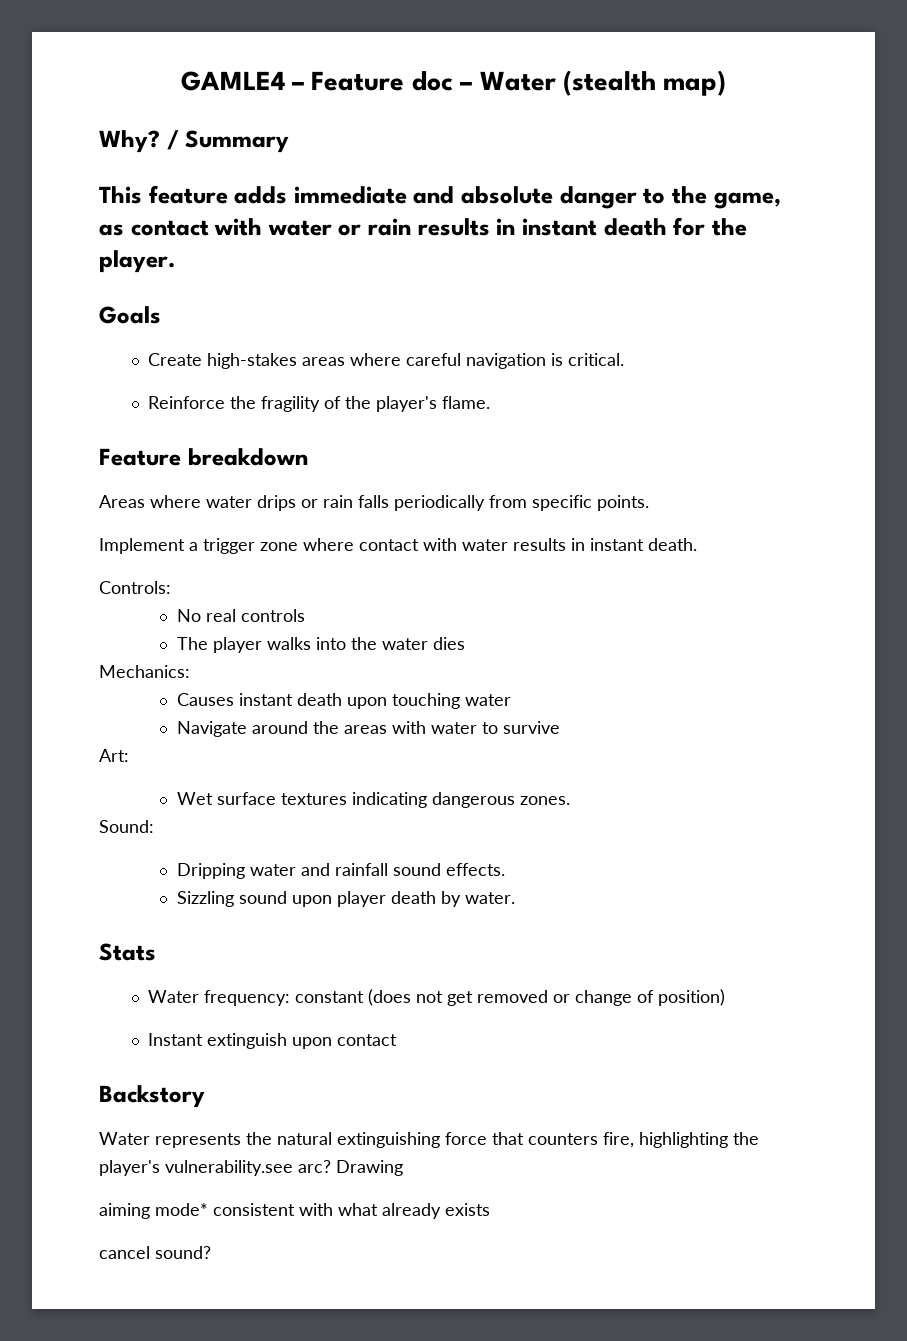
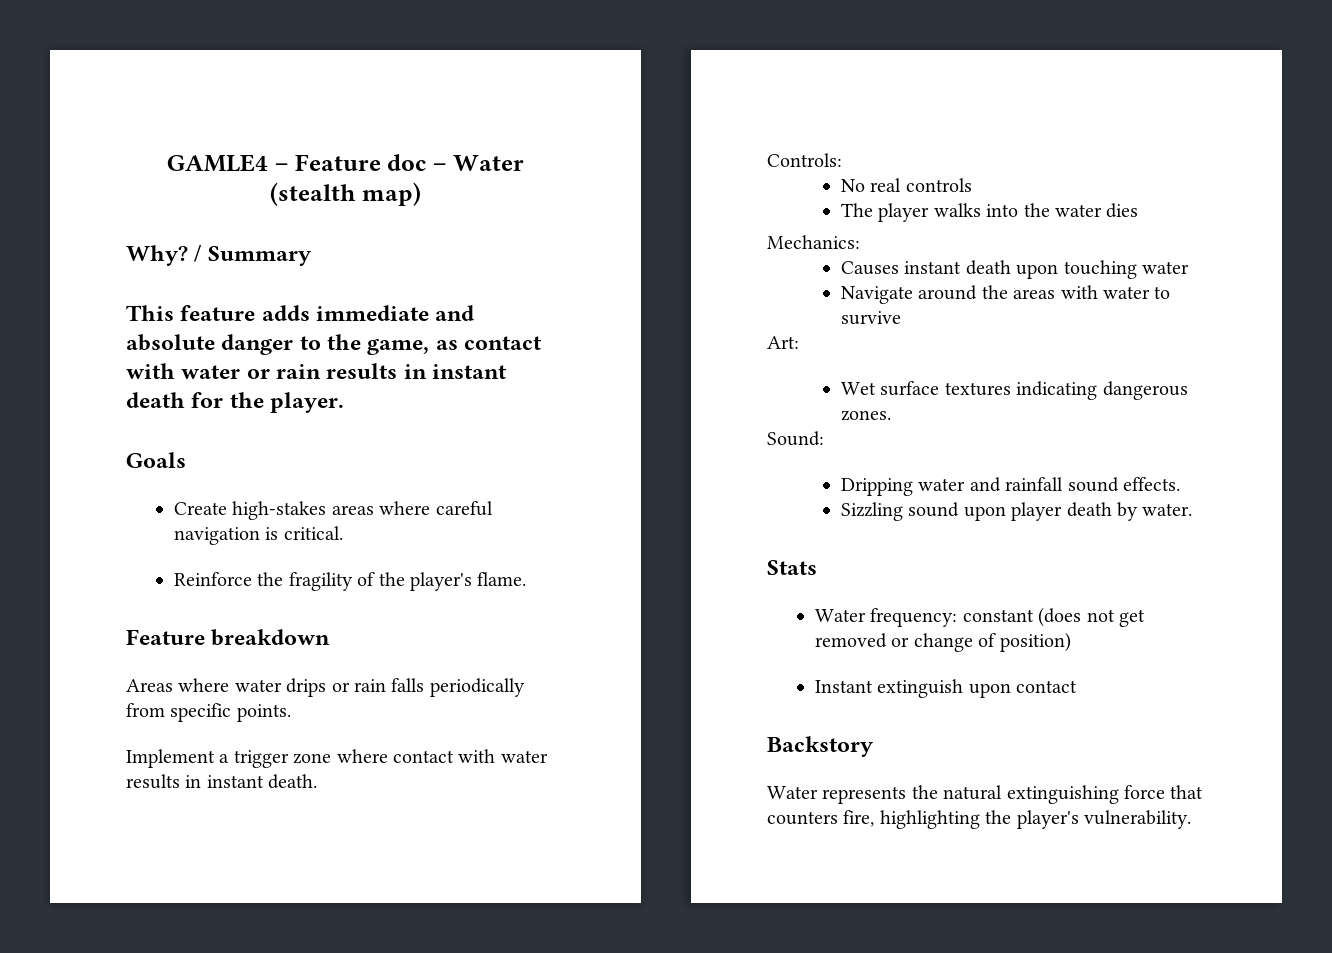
- Water represents the natural extinguishing force that counters fire, highlighting the player's vulnerability.see arc? Drawing
- aiming mode* consistent with what already exists
- cancel sound?
+ Water represents the natural extinguishing force that counters fire, highlighting the player's vulnerability.

